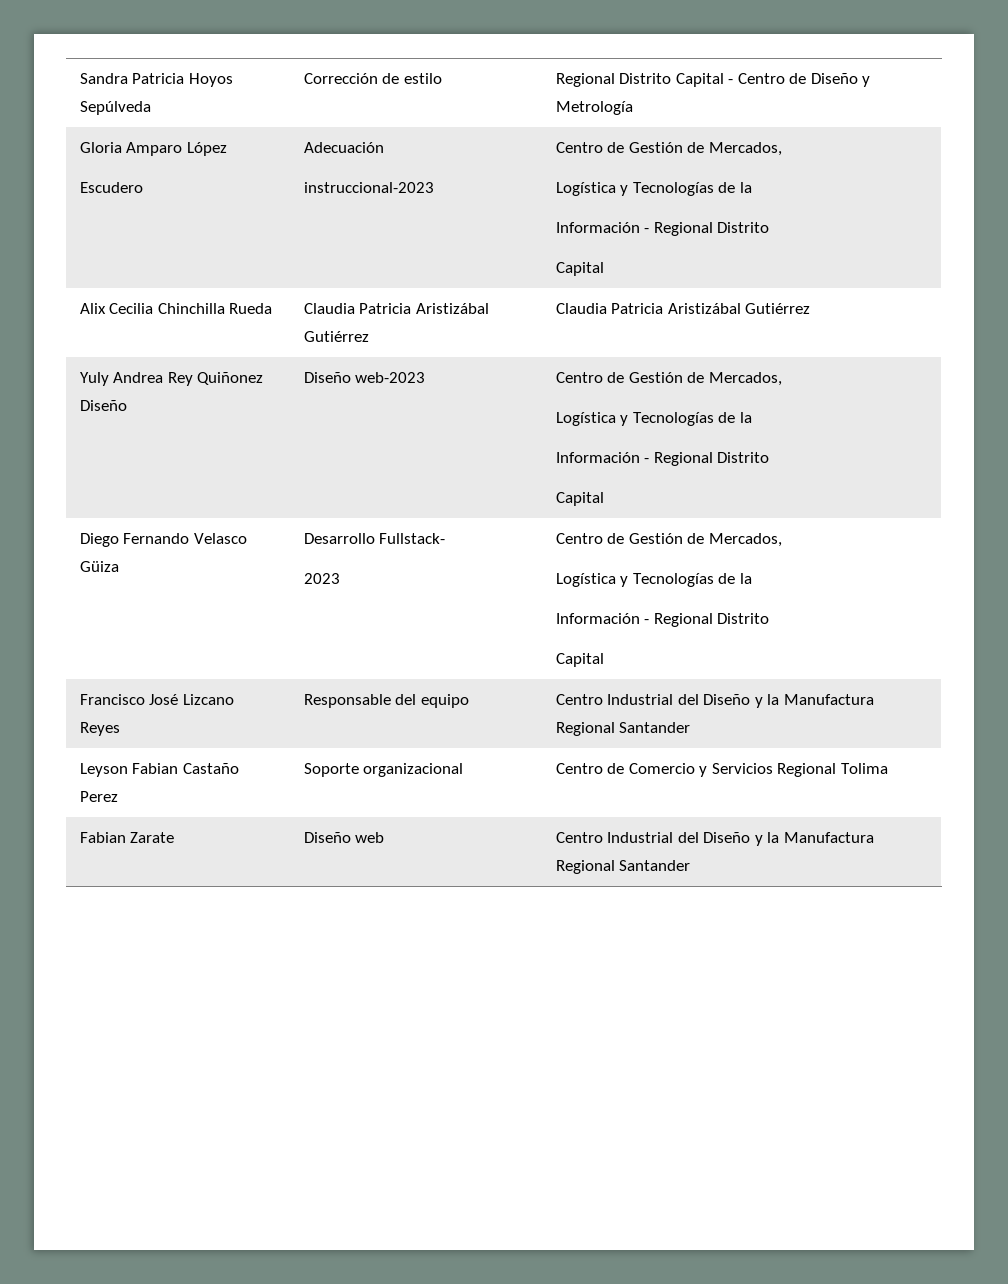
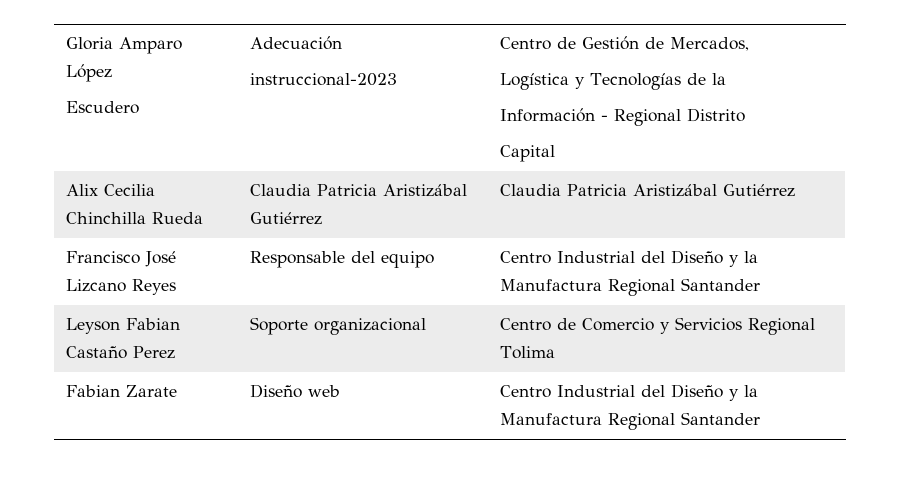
- Sandra Patricia Hoyos Sepúlveda | Corrección de estilo | Regional Distrito Capital - Centro de Diseño y Metrología
- Yuly Andrea Rey Quiñonez Diseño | Diseño web-2023 | Centro de Gestión de Mercados,
- Logística y Tecnologías de la
- Información - Regional Distrito
- Capital
- Diego Fernando Velasco Güiza | Desarrollo Fullstack-
- 2023 | Centro de Gestión de Mercados,
- Logística y Tecnologías de la
- Información - Regional Distrito
- Capital

